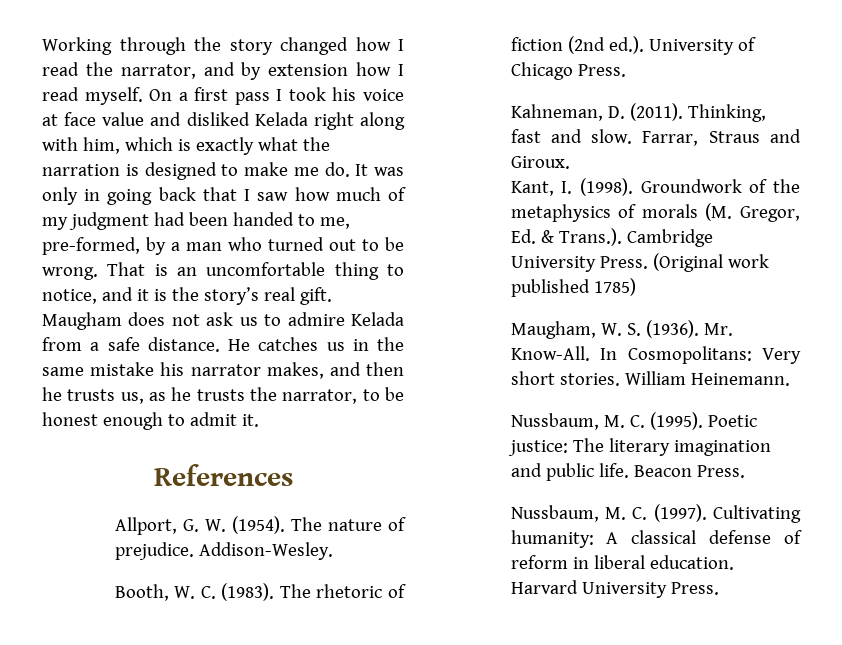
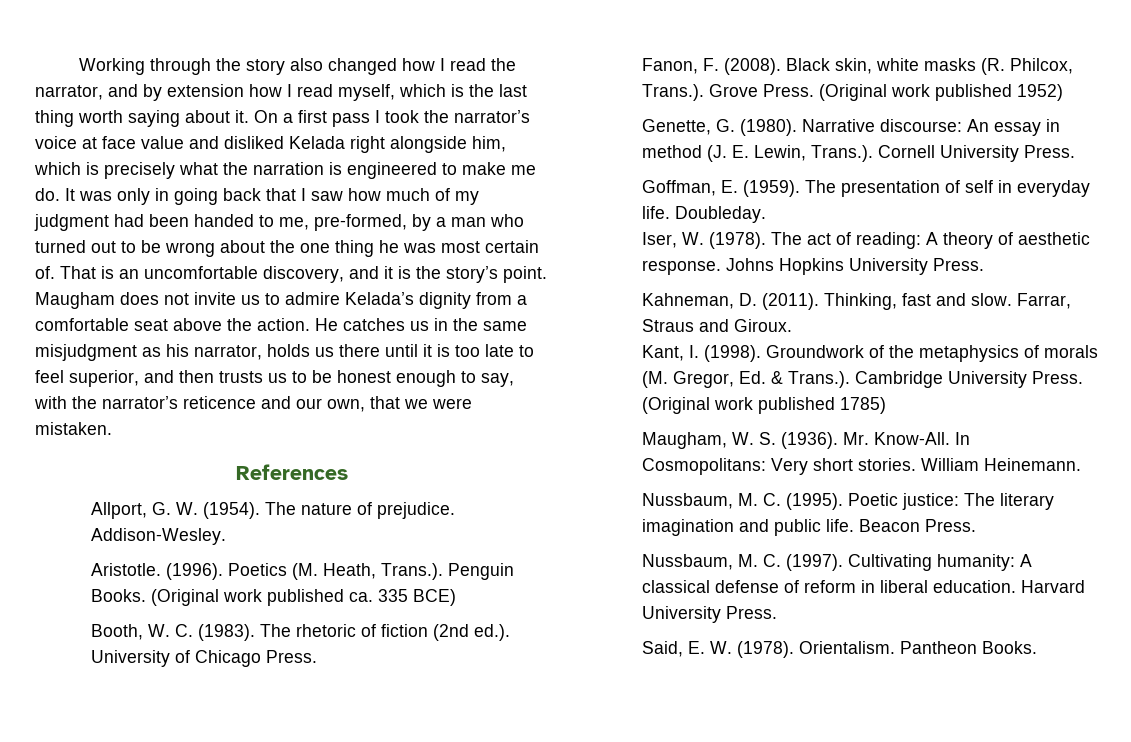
- Working through the story changed how I read the narrator, and by extension how I read myself.
+ Working through the story also changed how I read the narrator, and by extension how I read myself, which is the last thing worth saying about it.
- On a first pass I took his voice at face value and disliked Kelada right along with him, which is exactly what the narration is designed to make me do.
+ On a first pass I took the narrator’s voice at face value and disliked Kelada right alongside him, which is precisely what the narration is engineered to make me do.
- It was only in going back that I saw how much of my judgment had been handed to me, pre-formed, by a man who turned out to be wrong.
+ It was only in going back that I saw how much of my judgment had been handed to me, pre-formed, by a man who turned out to be wrong about the one thing he was most certain of.
- That is an uncomfortable thing to notice, and it is the story’s real gift.
+ That is an uncomfortable discovery, and it is the story’s point.
- Maugham does not ask us to admire Kelada from a safe distance.
+ Maugham does not invite us to admire Kelada’s dignity from a comfortable seat above the action.
- He catches us in the same mistake his narrator makes, and then he trusts us, as he trusts the narrator, to be honest enough to admit it.
+ He catches us in the same misjudgment as his narrator, holds us there until it is too late to feel superior, and then trusts us to be honest enough to say, with the narrator’s reticence and our own, that we were mistaken.
+ Aristotle. (1996). Poetics (M. Heath, Trans.). Penguin Books. (Original work published ca. 335 BCE)
+ Fanon, F. (2008). Black skin, white masks (R. Philcox, Trans.). Grove Press. (Original work published 1952)
+ Genette, G. (1980). Narrative discourse: An essay in method (J. E. Lewin, Trans.). Cornell University Press.
+ Goffman, E. (1959). The presentation of self in everyday life. Doubleday.
+ Iser, W. (1978). The act of reading: A theory of aesthetic response. Johns Hopkins University Press.
+ Said, E. W. (1978). Orientalism. Pantheon Books.

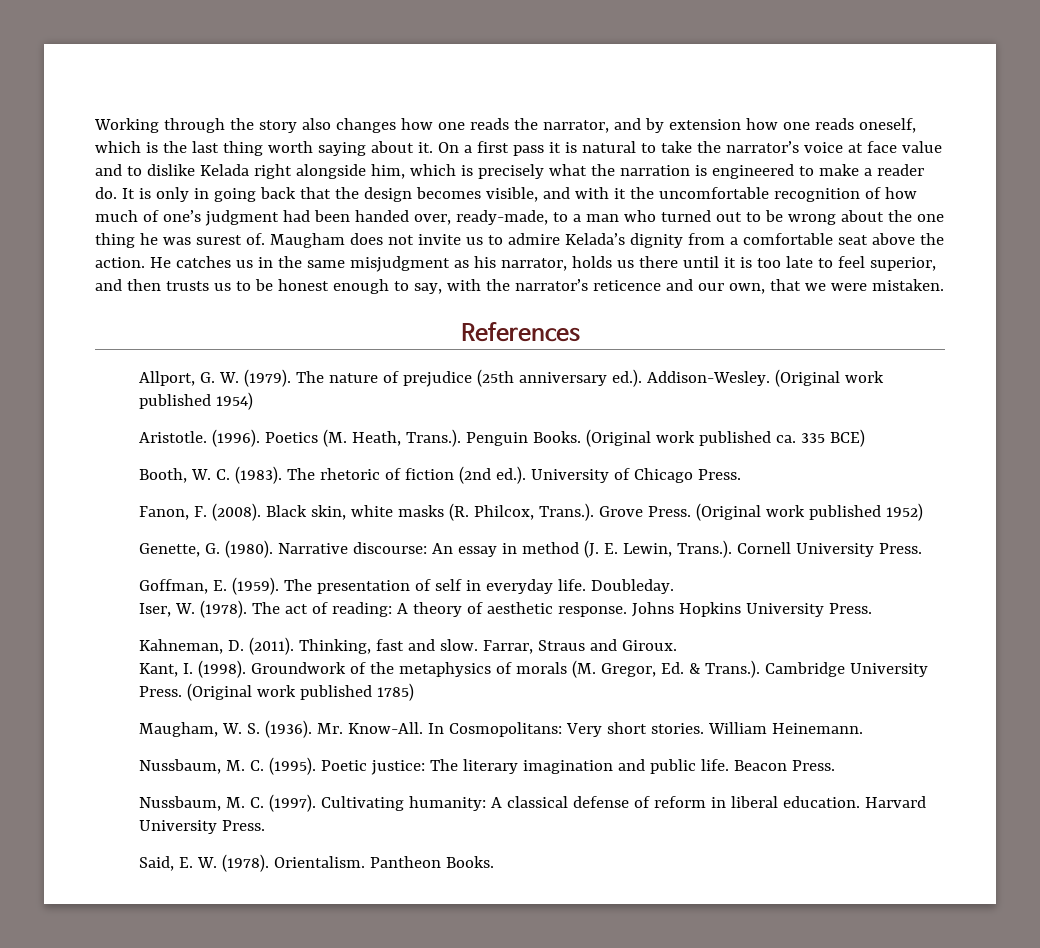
- Working through the story also changed how I read the narrator, and by extension how I read myself, which is the last thing worth saying about it.
+ Working through the story also changes how one reads the narrator, and by extension how one reads oneself, which is the last thing worth saying about it.
- On a first pass I took the narrator’s voice at face value and disliked Kelada right alongside him, which is precisely what the narration is engineered to make me do.
+ On a first pass it is natural to take the narrator’s voice at face value and to dislike Kelada right alongside him, which is precisely what the narration is engineered to make a reader do.
- It was only in going back that I saw how much of my judgment had been handed to me, pre-formed, by a man who turned out to be wrong about the one thing he was most certain of. That is an uncomfortable discovery, and it is the story’s point.
+ It is only in going back that the design becomes visible, and with it the uncomfortable recognition of how much of one’s judgment had been handed over, ready-made, to a man who turned out to be wrong about the one thing he was surest of.
- Allport, G. W. (1954).
+ Allport, G. W. (1979).
- The nature of prejudice. Addison-Wesley.
+ The nature of prejudice (25th anniversary ed.). Addison-Wesley. (Original work published 1954)

